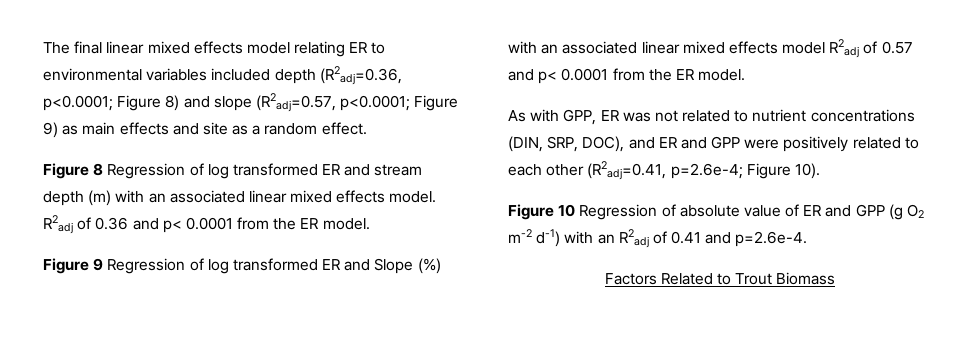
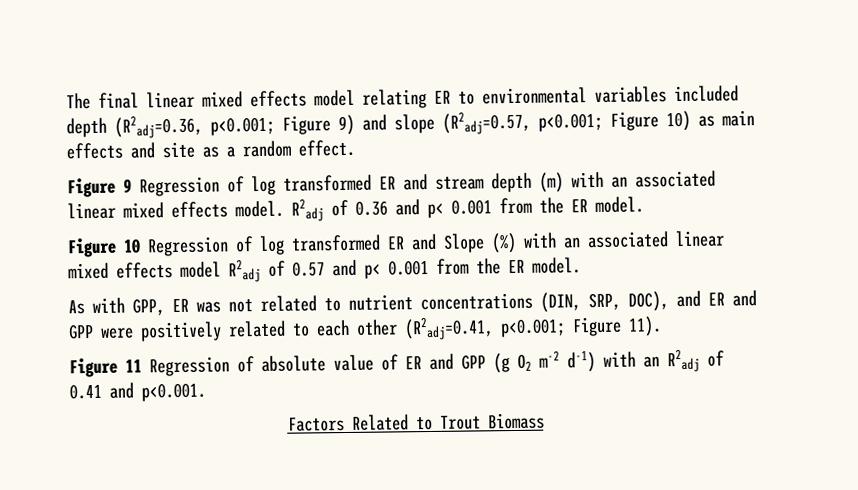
- The final linear mixed effects model relating ER to environmental variables included depth (R2adj=0.36, p<0.0001; Figure 8) and slope (R2adj=0.57, p<0.0001; Figure 9) as main effects and site as a random effect.
+ The final linear mixed effects model relating ER to environmental variables included depth (R2adj=0.36, p<0.001; Figure 9) and slope (R2adj=0.57, p<0.001; Figure 10) as main effects and site as a random effect.
- Figure 8 Regression of log transformed ER and stream depth (m) with an associated linear mixed effects model.
+ Figure 9 Regression of log transformed ER and stream depth (m) with an associated linear mixed effects model.
- R2adj of 0.36 and p< 0.0001 from the ER model.
+ R2adj of 0.36 and p< 0.001 from the ER model.
- Figure 9 Regression of log transformed ER and Slope (%) with an associated linear mixed effects model R2adj of 0.57 and p< 0.0001 from the ER model.
+ Figure 10 Regression of log transformed ER and Slope (%) with an associated linear mixed effects model R2adj of 0.57 and p< 0.001 from the ER model.
- As with GPP, ER was not related to nutrient concentrations (DIN, SRP, DOC), and ER and GPP were positively related to each other (R2adj=0.41, p=2.6e-4; Figure 10).
- Figure 10 Regression of absolute value of ER and GPP (g O2 m-2 d-1) with an R2adj of 0.41 and p=2.6e-4.
+ As with GPP, ER was not related to nutrient concentrations (DIN, SRP, DOC), and ER and GPP were positively related to each other (R2adj=0.41, p<0.001; Figure 11).
+ Figure 11 Regression of absolute value of ER and GPP (g O2 m-2 d-1) with an R2adj of 0.41 and p<0.001.

